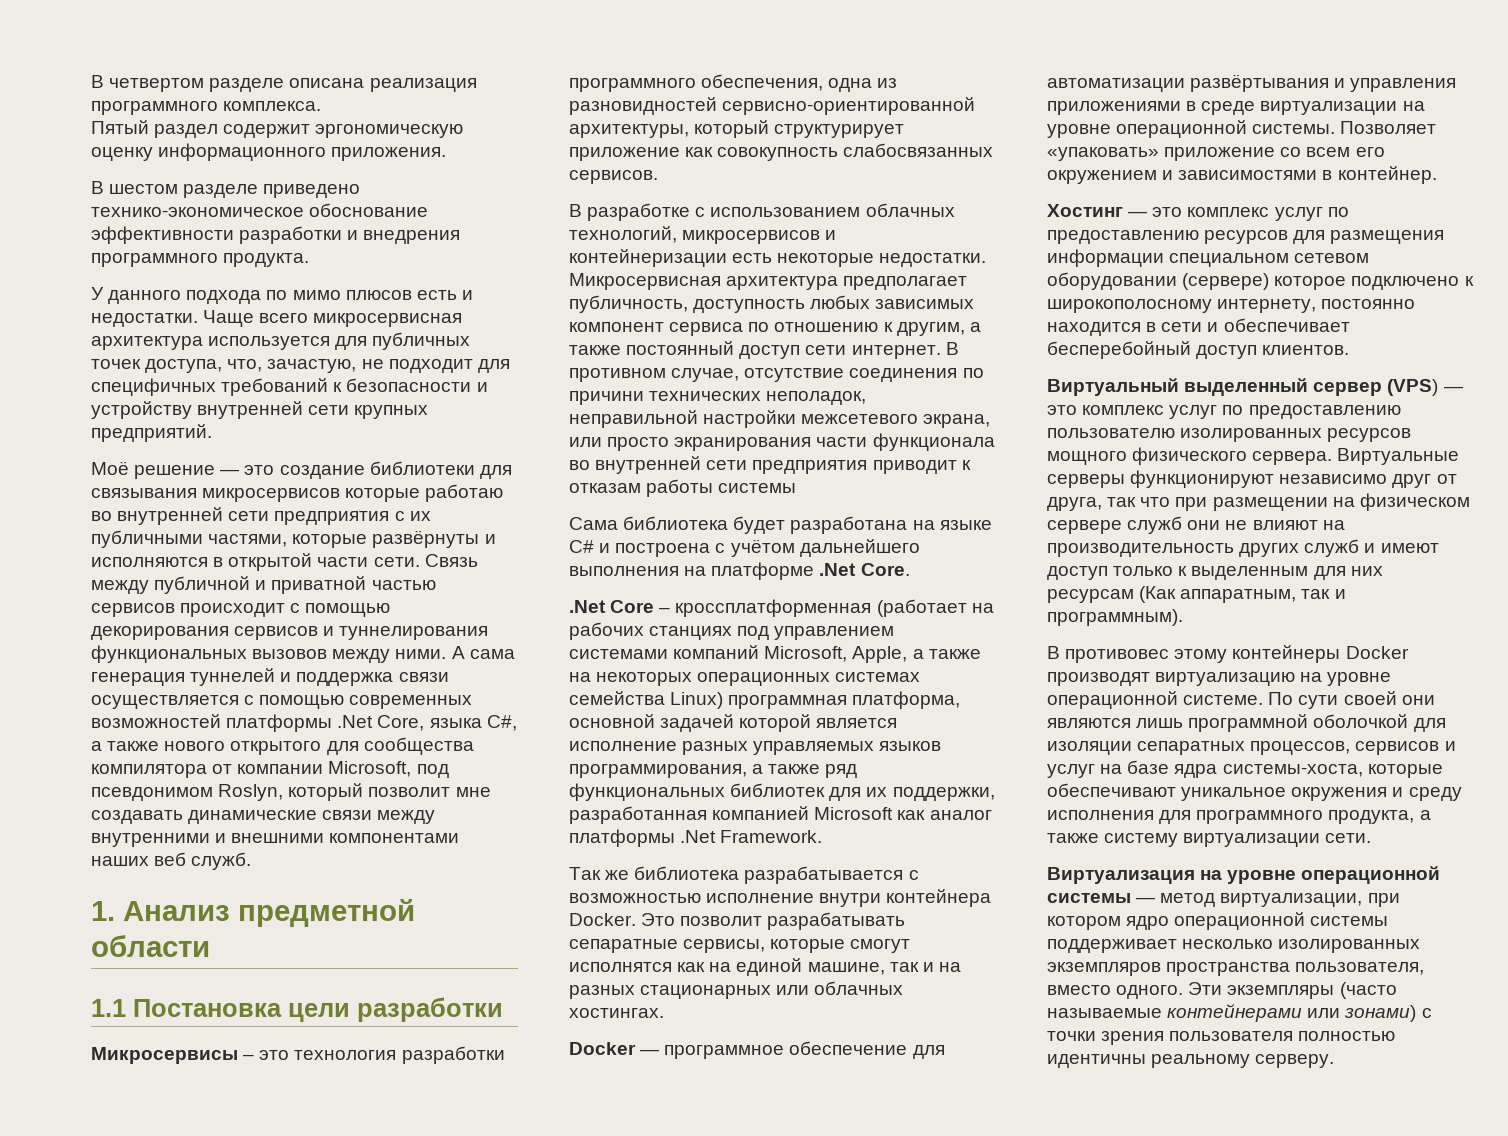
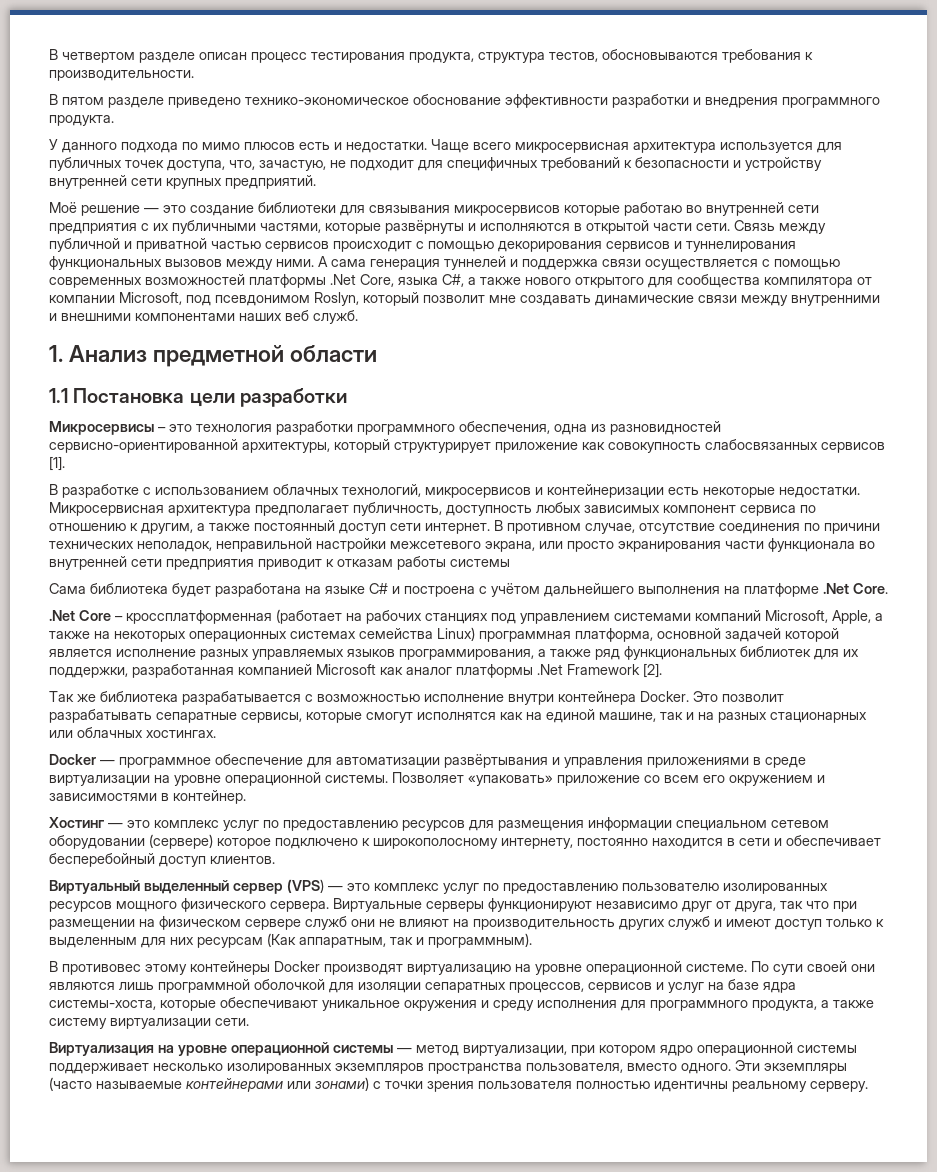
- В четвертом разделе описана реализация программного комплекса.
- Пятый раздел содержит эргономическую оценку информационного приложения.
- В шестом разделе приведено технико-экономическое обоснование эффективности разработки и внедрения программного продукта.
+ В четвертом разделе описан процесс тестирования продукта, структура тестов, обосновываются требования к производительности.
+ В пятом разделе приведено технико-экономическое обоснование эффективности разработки и внедрения программного продукта.
- Микросервисы – это технология разработки программного обеспечения, одна из разновидностей сервисно-ориентированной архитектуры, который структурирует приложение как совокупность слабосвязанных сервисов.
+ Микросервисы – это технология разработки программного обеспечения, одна из разновидностей сервисно-ориентированной архитектуры, который структурирует приложение как совокупность слабосвязанных сервисов [1].
- .Net Core – кроссплатформенная (работает на рабочих станциях под управлением системами компаний Microsoft, Apple, а также на некоторых операционных системах семейства Linux) программная платформа, основной задачей которой является исполнение разных управляемых языков программирования, а также ряд функциональных библиотек для их поддержки, разработанная компанией Microsoft как аналог платформы .Net Framework.
+ .Net Core – кроссплатформенная (работает на рабочих станциях под управлением системами компаний Microsoft, Apple, а также на некоторых операционных системах семейства Linux) программная платформа, основной задачей которой является исполнение разных управляемых языков программирования, а также ряд функциональных библиотек для их поддержки, разработанная компанией Microsoft как аналог платформы .Net Framework [2].

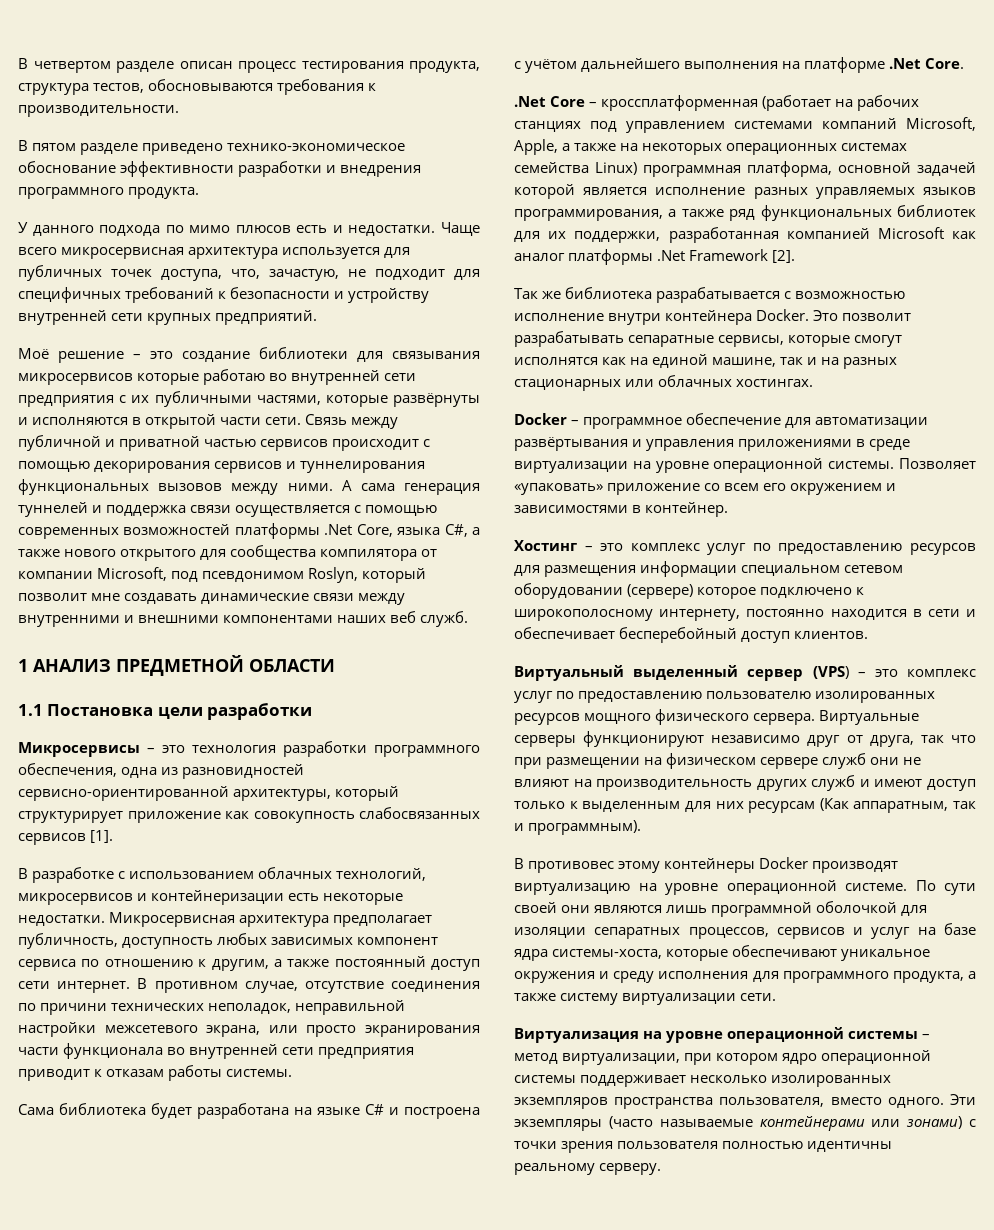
- Моё решение — это создание библиотеки для связывания микросервисов которые работаю во внутренней сети предприятия с их публичными частями, которые развёрнуты и исполняются в открытой части сети.
+ Моё решение – это создание библиотеки для связывания микросервисов которые работаю во внутренней сети предприятия с их публичными частями, которые развёрнуты и исполняются в открытой части сети.
- 1. Анализ предметной области
+ 1 АНАЛИЗ ПРЕДМЕТНОЙ ОБЛАСТИ
- В противном случае, отсутствие соединения по причини технических неполадок, неправильной настройки межсетевого экрана, или просто экранирования части функционала во внутренней сети предприятия приводит к отказам работы системы
+ В противном случае, отсутствие соединения по причини технических неполадок, неправильной настройки межсетевого экрана, или просто экранирования части функционала во внутренней сети предприятия приводит к отказам работы системы.
- Docker — программное обеспечение для автоматизации развёртывания и управления приложениями в среде виртуализации на уровне операционной системы.
+ Docker – программное обеспечение для автоматизации развёртывания и управления приложениями в среде виртуализации на уровне операционной системы.
- Хостинг — это комплекс услуг по предоставлению ресурсов для размещения информации специальном сетевом оборудовании (сервере) которое подключено к широкополосному интернету, постоянно находится в сети и обеспечивает бесперебойный доступ клиентов.
+ Хостинг – это комплекс услуг по предоставлению ресурсов для размещения информации специальном сетевом оборудовании (сервере) которое подключено к широкополосному интернету, постоянно находится в сети и обеспечивает бесперебойный доступ клиентов.
- Виртуальный выделенный сервер (VPS) — это комплекс услуг по предоставлению пользователю изолированных ресурсов мощного физического сервера.
+ Виртуальный выделенный сервер (VPS) – это комплекс услуг по предоставлению пользователю изолированных ресурсов мощного физического сервера.
- Виртуализация на уровне операционной системы — метод виртуализации, при котором ядро операционной системы поддерживает несколько изолированных экземпляров пространства пользователя, вместо одного.
+ Виртуализация на уровне операционной системы – метод виртуализации, при котором ядро операционной системы поддерживает несколько изолированных экземпляров пространства пользователя, вместо одного.

